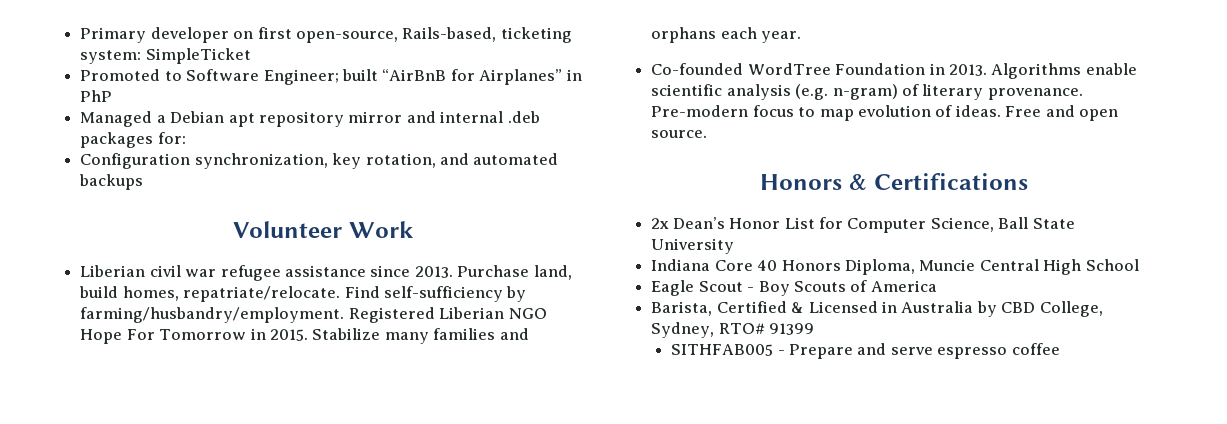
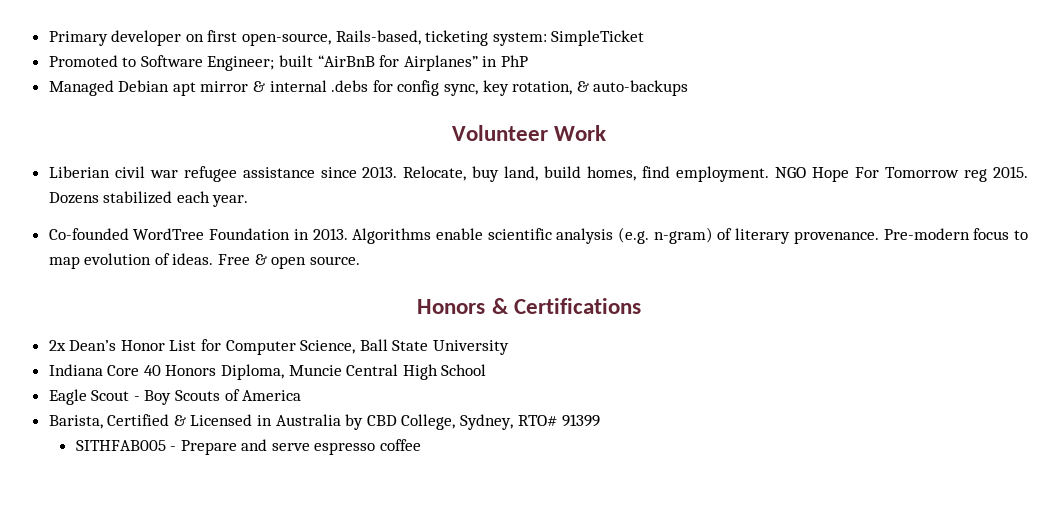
- Managed a Debian apt repository mirror and internal .deb packages for:
- Configuration synchronization, key rotation, and automated backups
+ Managed Debian apt mirror & internal .debs for config sync, key rotation, & auto-backups
- Purchase land, build homes, repatriate/relocate. Find self-sufficiency by farming/husbandry/employment. Registered Liberian NGO Hope For Tomorrow in 2015. Stabilize many families and orphans each year.
+ Relocate, buy land, build homes, find employment. NGO Hope For Tomorrow reg 2015. Dozens stabilized each year.
- Free and open source.
+ Free & open source.

